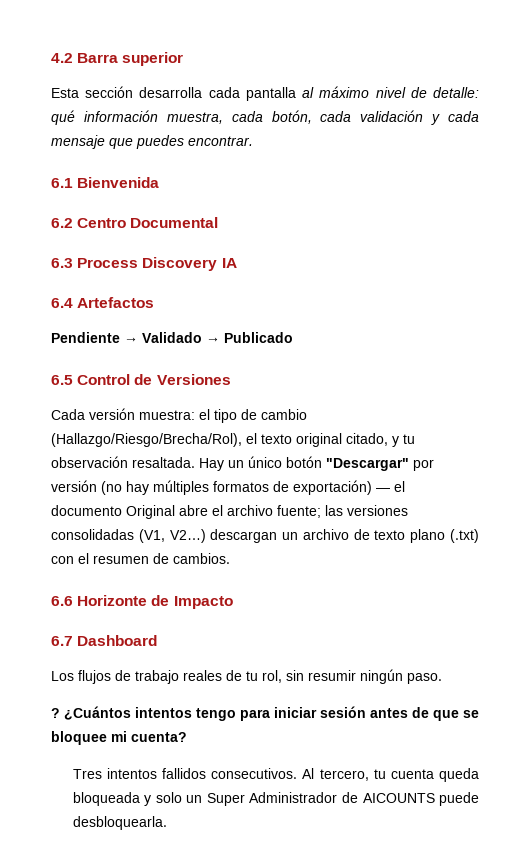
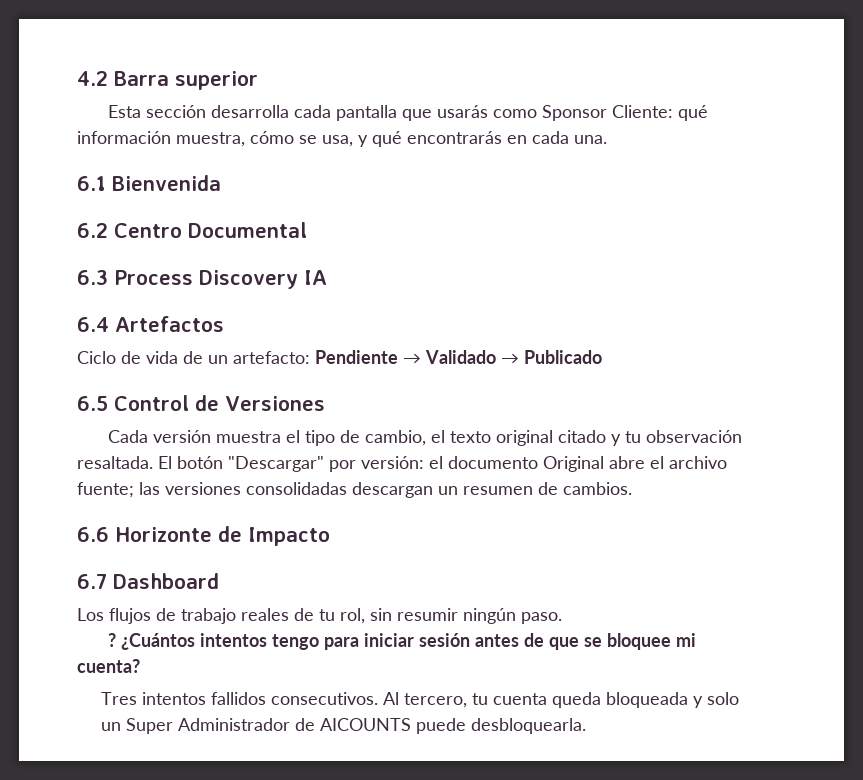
- Esta sección desarrolla cada pantalla al máximo nivel de detalle: qué información muestra, cada botón, cada validación y cada mensaje que puedes encontrar.
+ Esta sección desarrolla cada pantalla que usarás como Sponsor Cliente: qué información muestra, cómo se usa, y qué encontrarás en cada una.
- Pendiente → Validado → Publicado
+ Ciclo de vida de un artefacto: Pendiente → Validado → Publicado
- Cada versión muestra: el tipo de cambio (Hallazgo/Riesgo/Brecha/Rol), el texto original citado, y tu observación resaltada.
+ Cada versión muestra el tipo de cambio, el texto original citado y tu observación resaltada.
- Hay un único botón "Descargar" por versión (no hay múltiples formatos de exportación) — el documento Original abre el archivo fuente; las versiones consolidadas (V1, V2…) descargan un archivo de texto plano (.txt) con el resumen de cambios.
+ El botón "Descargar" por versión: el documento Original abre el archivo fuente; las versiones consolidadas descargan un resumen de cambios.

